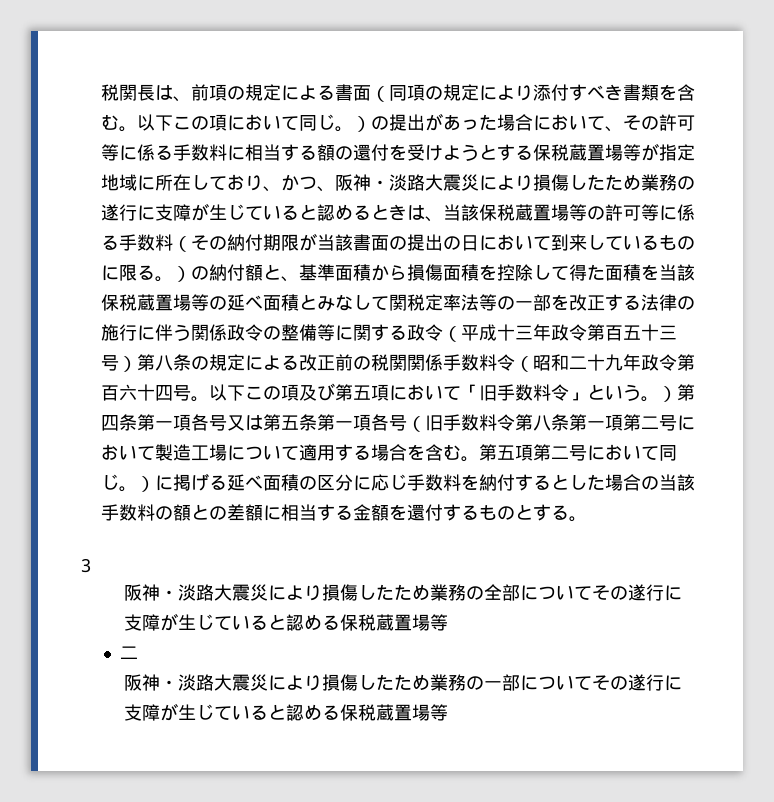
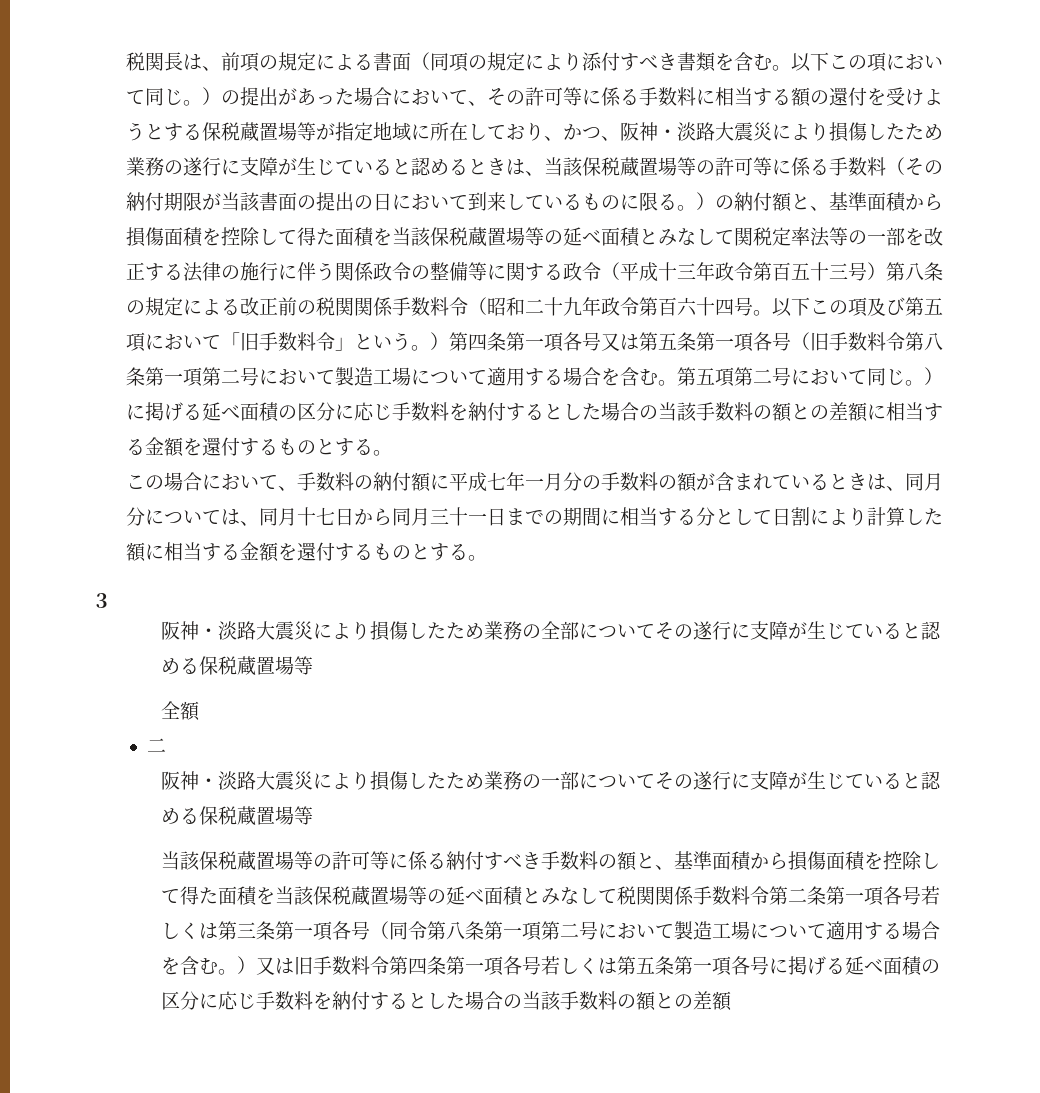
+ この場合において、手数料の納付額に平成七年一月分の手数料の額が含まれているときは、同月分については、同月十七日から同月三十一日までの期間に相当する分として日割により計算した額に相当する金額を還付するものとする。
+ 全額
+ 当該保税蔵置場等の許可等に係る納付すべき手数料の額と、基準面積から損傷面積を控除して得た面積を当該保税蔵置場等の延べ面積とみなして税関関係手数料令第二条第一項各号若しくは第三条第一項各号（同令第八条第一項第二号において製造工場について適用する場合を含む。）又は旧手数料令第四条第一項各号若しくは第五条第一項各号に掲げる延べ面積の区分に応じ手数料を納付するとした場合の当該手数料の額との差額

